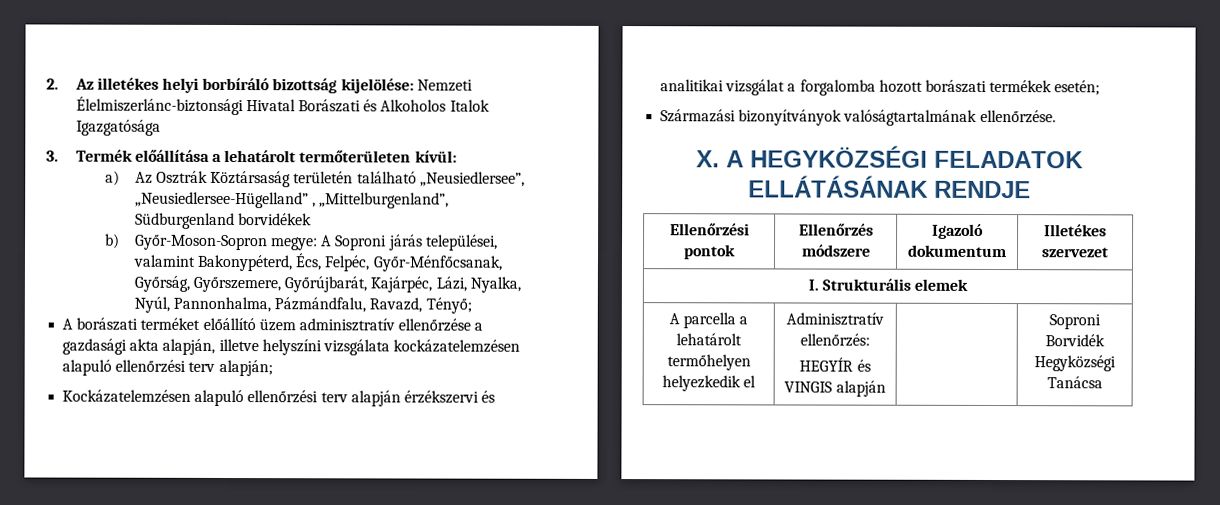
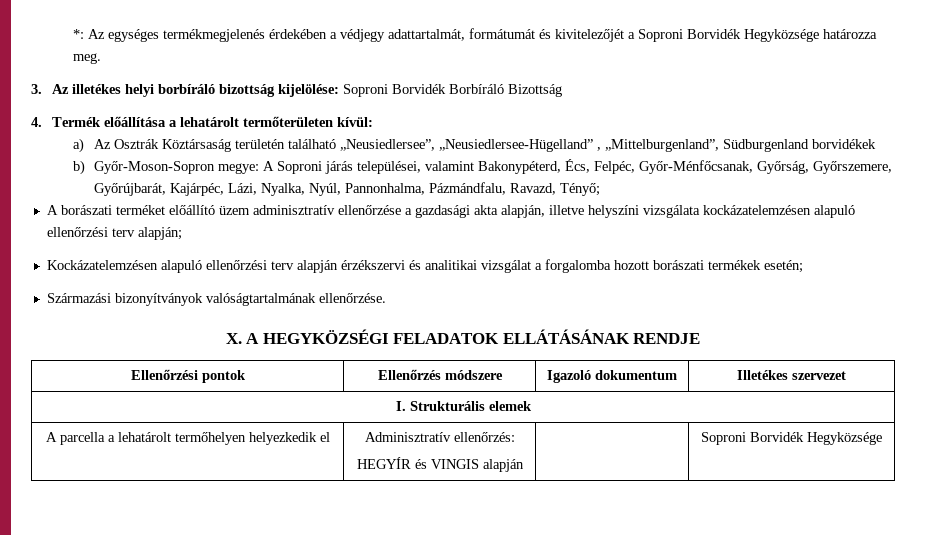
- 2. Az illetékes helyi borbíráló bizottság kijelölése: Nemzeti Élelmiszerlánc-biztonsági Hivatal Borászati és Alkoholos Italok Igazgatósága
- 3. Termék előállítása a lehatárolt termőterületen kívül:
+ *: Az egységes termékmegjelenés érdekében a védjegy adattartalmát, formátumát és kivitelezőjét a Soproni Borvidék Hegyközsége határozza meg.
+ 3. Az illetékes helyi borbíráló bizottság kijelölése: Soproni Borvidék Borbíráló Bizottság
+ 4. Termék előállítása a lehatárolt termőterületen kívül:
  A parcella a lehatárolt termőhelyen helyezkedik el | Adminisztratív ellenőrzés:
- HEGYÍR és VINGIS alapján | | Soproni Borvidék Hegyközségi Tanácsa
+ HEGYÍR és VINGIS alapján | | Soproni Borvidék Hegyközsége

